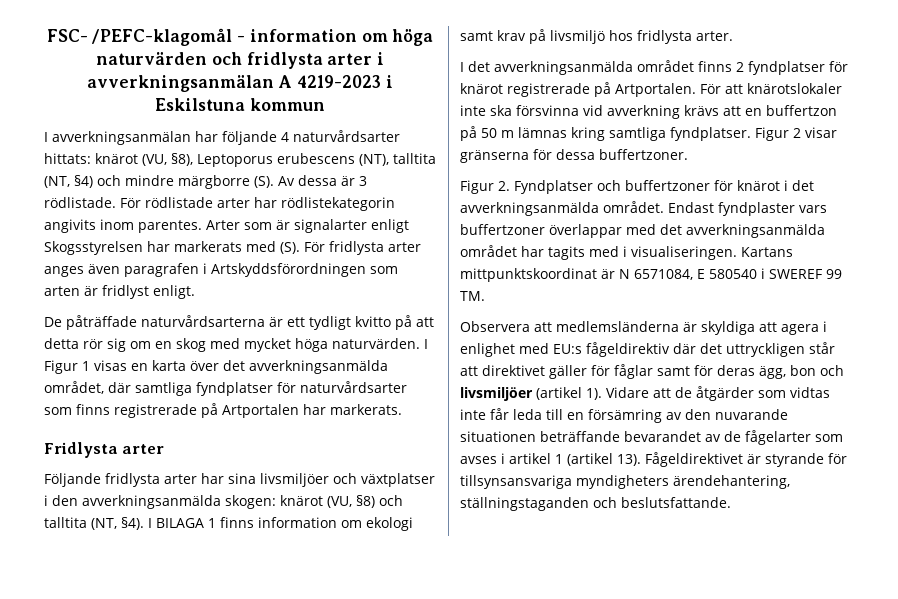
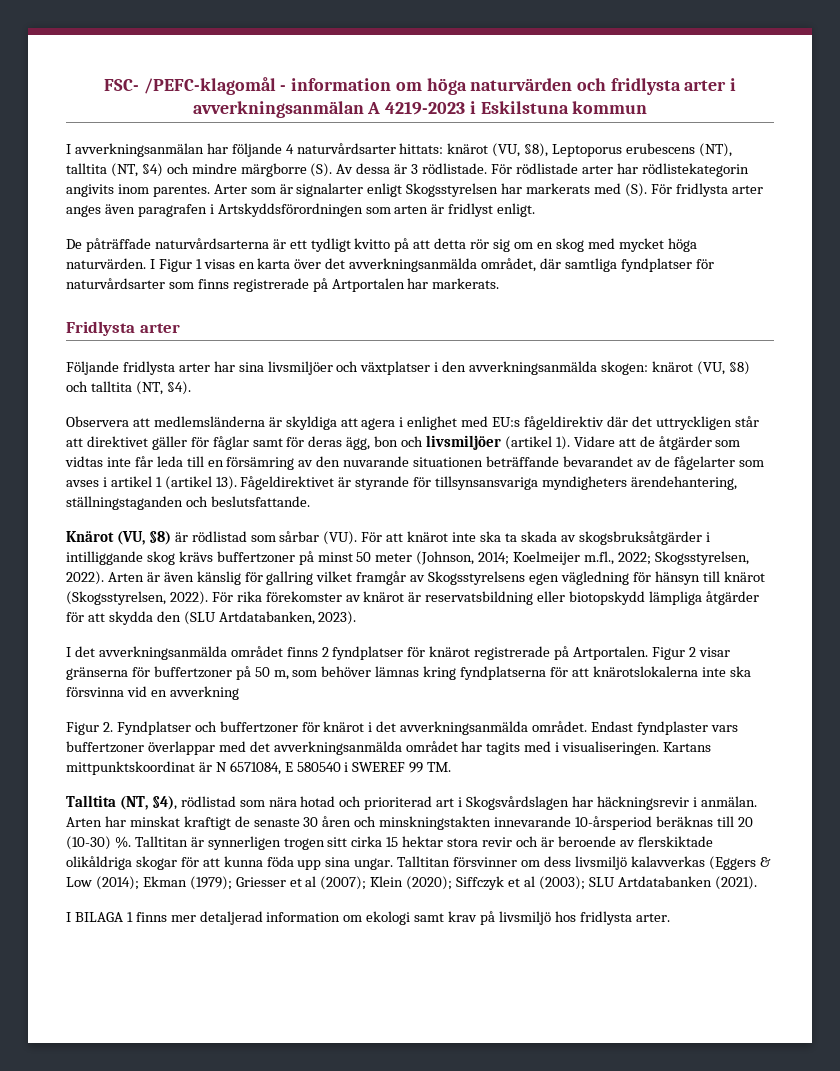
- I BILAGA 1 finns information om ekologi samt krav på livsmiljö hos fridlysta arter.
- I det avverkningsanmälda området finns 2 fyndplatser för knärot registrerade på Artportalen. För att knärotslokaler inte ska försvinna vid avverkning krävs att en buffertzon på 50 m lämnas kring samtliga fyndplatser. Figur 2 visar gränserna för dessa buffertzoner.
- Figur 2. Fyndplatser och buffertzoner för knärot i det avverkningsanmälda området. Endast fyndplaster vars buffertzoner överlappar med det avverkningsanmälda området har tagits med i visualiseringen. Kartans mittpunktskoordinat är N 6571084, E 580540 i SWEREF 99 TM.
+ Knärot (VU, §8) är rödlistad som sårbar (VU). För att knärot inte ska ta skada av skogsbruksåtgärder i intilliggande skog krävs buffertzoner på minst 50 meter (Johnson, 2014; Koelmeijer m.fl., 2022; Skogsstyrelsen, 2022). Arten är även känslig för gallring vilket framgår av Skogsstyrelsens egen vägledning för hänsyn till knärot (Skogsstyrelsen, 2022). För rika förekomster av knärot är reservatsbildning eller biotopskydd lämpliga åtgärder för att skydda den (SLU Artdatabanken, 2023).
+ I det avverkningsanmälda området finns 2 fyndplatser för knärot registrerade på Artportalen. Figur 2 visar gränserna för buffertzoner på 50 m, som behöver lämnas kring fyndplatserna för att knärotslokalerna inte ska försvinna vid en avverkning
+ Figur 2. Fyndplatser och buffertzoner för knärot i det avverkningsanmälda området. Endast fyndplaster vars buffertzoner överlappar med det avverkningsanmälda området har tagits med i visualiseringen. Kartans mittpunktskoordinat är N 6571084, E 580540 i SWEREF 99 TM.
+ Talltita (NT, §4), rödlistad som nära hotad och prioriterad art i Skogsvårdslagen har häckningsrevir i anmälan. Arten har minskat kraftigt de senaste 30 åren och minskningstakten innevarande 10-årsperiod beräknas till 20 (10-30) %. Talltitan är synnerligen trogen sitt cirka 15 hektar stora revir och är beroende av flerskiktade olikåldriga skogar för att kunna föda upp sina ungar. Talltitan försvinner om dess livsmiljö kalavverkas (Eggers & Low (2014); Ekman (1979); Griesser et al (2007); Klein (2020); Siffczyk et al (2003); SLU Artdatabanken (2021).
+ I BILAGA 1 finns mer detaljerad information om ekologi samt krav på livsmiljö hos fridlysta arter.

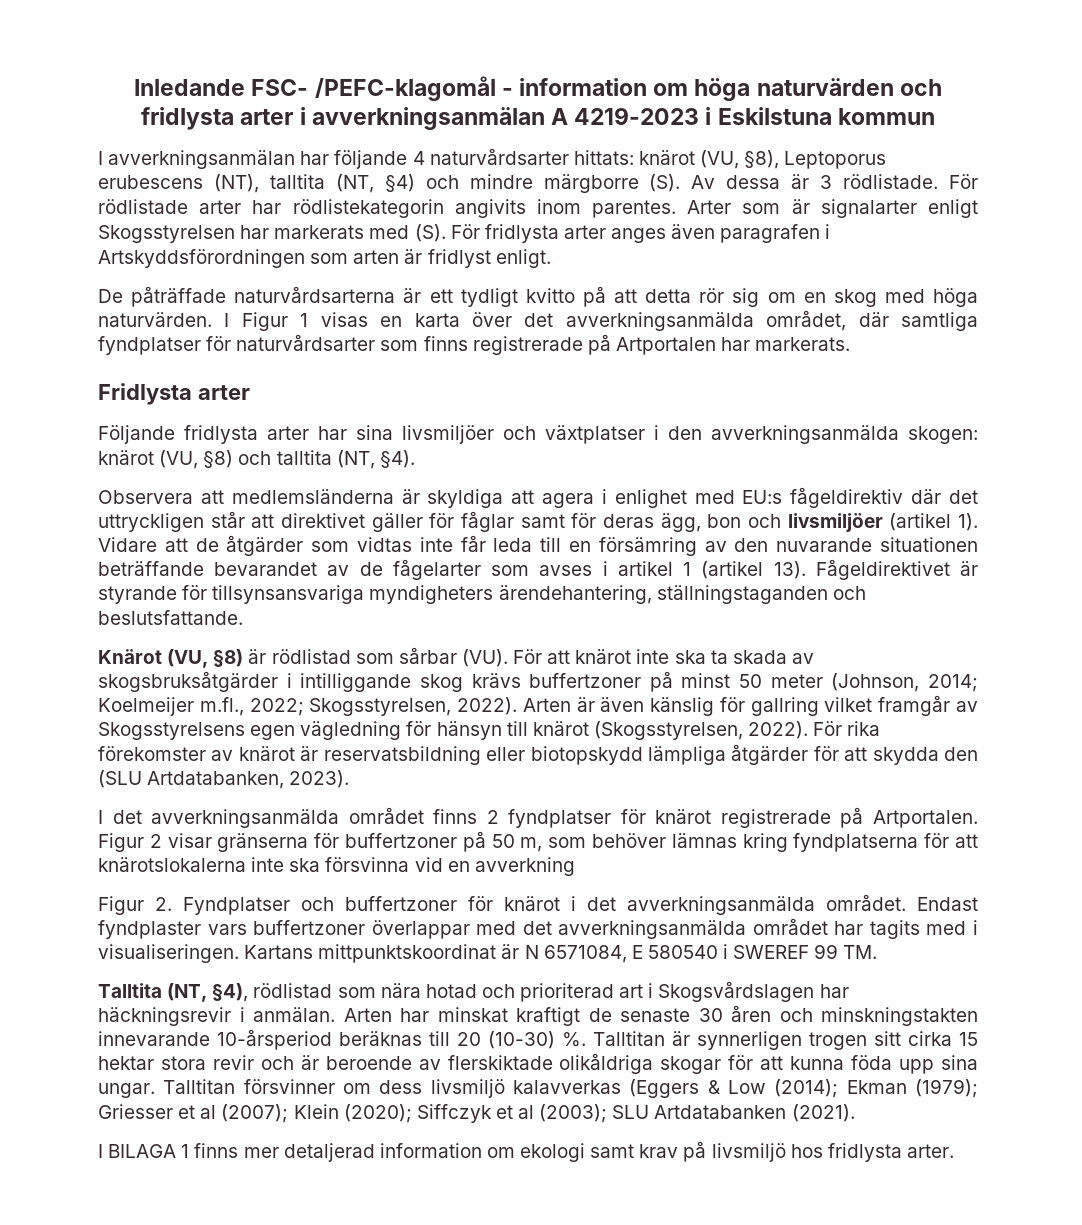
- FSC- /PEFC-klagomål - information om höga naturvärden och fridlysta arter i avverkningsanmälan A 4219-2023 i Eskilstuna kommun
+ Inledande FSC- /PEFC-klagomål - information om höga naturvärden och fridlysta arter i avverkningsanmälan A 4219-2023 i Eskilstuna kommun
- De påträffade naturvårdsarterna är ett tydligt kvitto på att detta rör sig om en skog med mycket höga naturvärden.
+ De påträffade naturvårdsarterna är ett tydligt kvitto på att detta rör sig om en skog med höga naturvärden.

